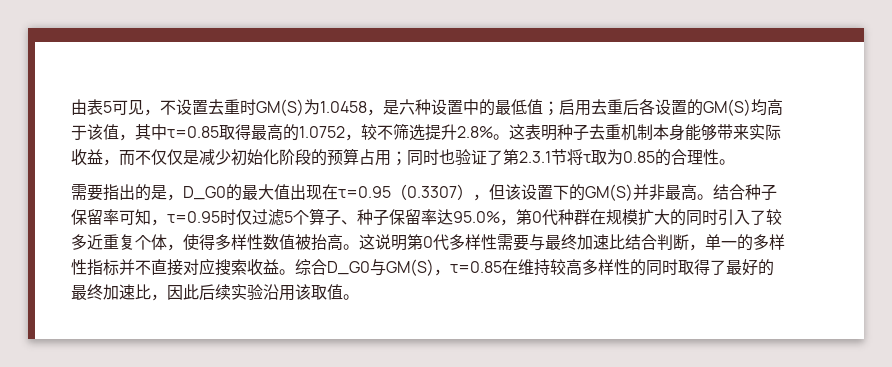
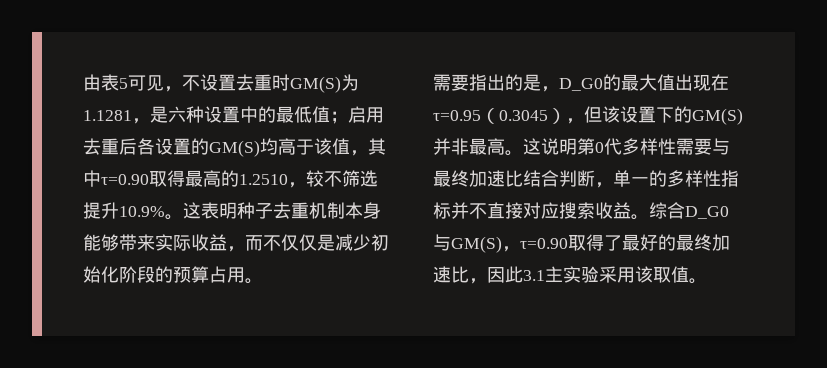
- 由表5可见，不设置去重时GM(S)为1.0458，是六种设置中的最低值；启用去重后各设置的GM(S)均高于该值，其中τ=0.85取得最高的1.0752，较不筛选提升2.8%。
+ 由表5可见，不设置去重时GM(S)为1.1281，是六种设置中的最低值；启用去重后各设置的GM(S)均高于该值，其中τ=0.90取得最高的1.2510，较不筛选提升10.9%。
- 这表明种子去重机制本身能够带来实际收益，而不仅仅是减少初始化阶段的预算占用；同时也验证了第2.3.1节将τ取为0.85的合理性。
+ 这表明种子去重机制本身能够带来实际收益，而不仅仅是减少初始化阶段的预算占用。
- 需要指出的是，D_G0的最大值出现在τ=0.95（0.3307），但该设置下的GM(S)并非最高。
+ 需要指出的是，D_G0的最大值出现在τ=0.95（0.3045），但该设置下的GM(S)并非最高。
- 结合种子保留率可知，τ=0.95时仅过滤5个算子、种子保留率达95.0%，第0代种群在规模扩大的同时引入了较多近重复个体，使得多样性数值被抬高。
- 综合D_G0与GM(S)，τ=0.85在维持较高多样性的同时取得了最好的最终加速比，因此后续实验沿用该取值。
+ 综合D_G0与GM(S)，τ=0.90取得了最好的最终加速比，因此3.1主实验采用该取值。

